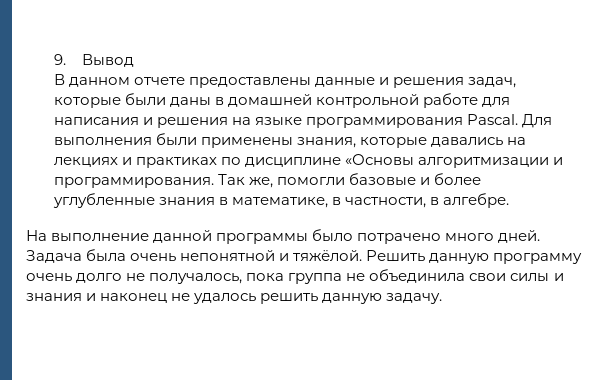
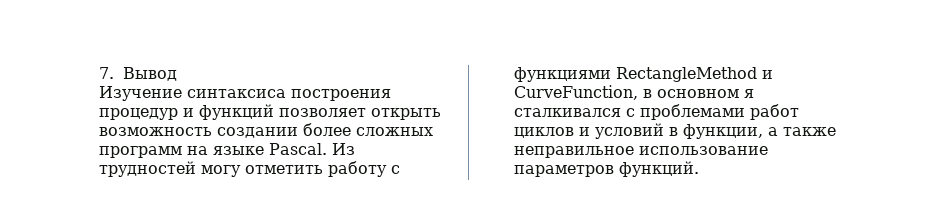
- 9. Вывод
+ 7. Вывод
- В данном отчете предоставлены данные и решения задач, которые были даны в домашней контрольной работе для написания и решения на языке программирования Pascal. Для выполнения были применены знания, которые давались на лекциях и практиках по дисциплине «Основы алгоритмизации и программирования. Так же, помогли базовые и более углубленные знания в математике, в частности, в алгебре.
- На выполнение данной программы было потрачено много дней. Задача была очень непонятной и тяжёлой. Решить данную программу очень долго не получалось, пока группа не объединила свои силы и знания и наконец не удалось решить данную задачу.
+ Изучение синтаксиса построения процедур и функций позволяет открыть возможность создании более сложных программ на языке Pascal. Из трудностей могу отметить работу с функциями RectangleMethod и CurveFunction, в основном я сталкивался с проблемами работ циклов и условий в функции, а также неправильное использование параметров функций.

